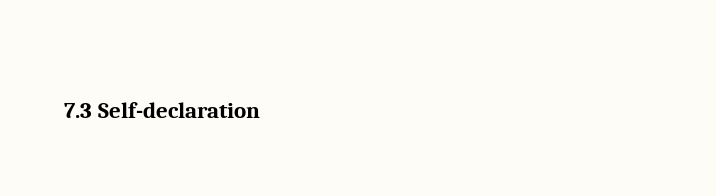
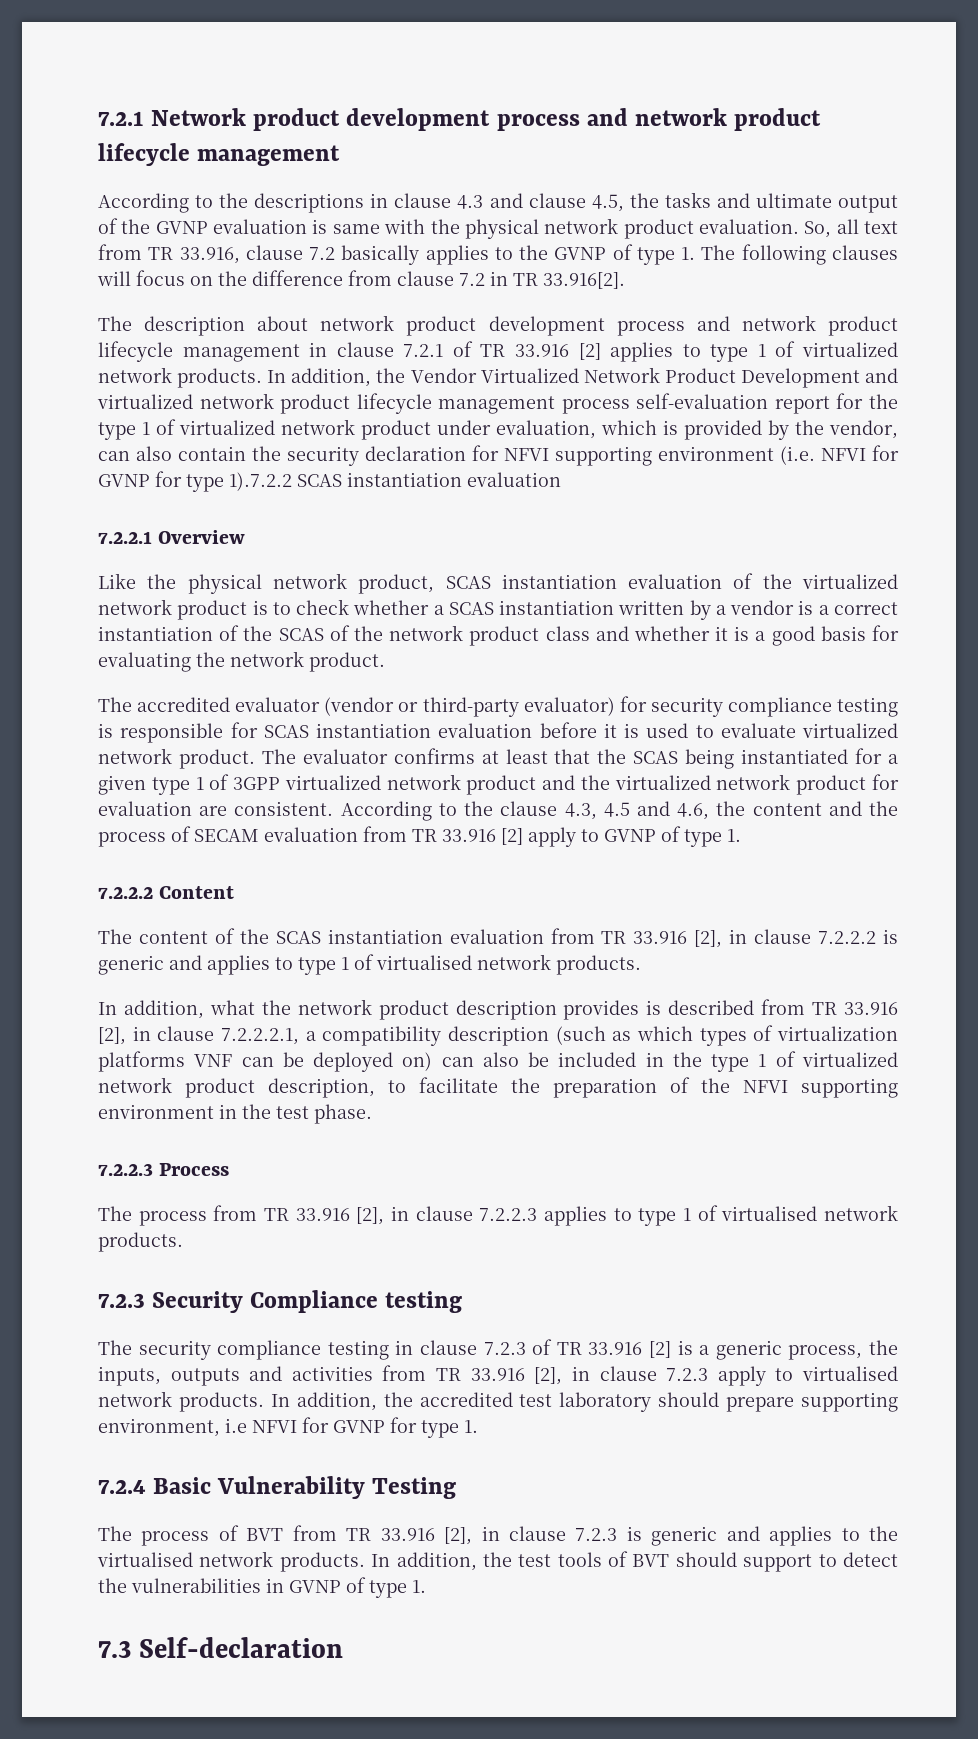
+ 7.2.1 Network product development process and network product lifecycle management
+ According to the descriptions in clause 4.3 and clause 4.5, the tasks and ultimate output of the GVNP evaluation is same with the physical network product evaluation. So, all text from TR 33.916, clause 7.2 basically applies to the GVNP of type 1. The following clauses will focus on the difference from clause 7.2 in TR 33.916[2].
+ The description about network product development process and network product lifecycle management in clause 7.2.1 of TR 33.916 [2] applies to type 1 of virtualized network products. In addition, the Vendor Virtualized Network Product Development and virtualized network product lifecycle management process self-evaluation report for the type 1 of virtualized network product under evaluation, which is provided by the vendor, can also contain the security declaration for NFVI supporting environment (i.e. NFVI for GVNP for type 1).7.2.2 SCAS instantiation evaluation
+ 7.2.2.1 Overview
+ Like the physical network product, SCAS instantiation evaluation of the virtualized network product is to check whether a SCAS instantiation written by a vendor is a correct instantiation of the SCAS of the network product class and whether it is a good basis for evaluating the network product.
+ The accredited evaluator (vendor or third-party evaluator) for security compliance testing is responsible for SCAS instantiation evaluation before it is used to evaluate virtualized network product. The evaluator confirms at least that the SCAS being instantiated for a given type 1 of 3GPP virtualized network product and the virtualized network product for evaluation are consistent. According to the clause 4.3, 4.5 and 4.6, the content and the process of SECAM evaluation from TR 33.916 [2] apply to GVNP of type 1.
+ 7.2.2.2 Content
+ The content of the SCAS instantiation evaluation from TR 33.916 [2], in clause 7.2.2.2 is generic and applies to type 1 of virtualised network products.
+ In addition, what the network product description provides is described from TR 33.916 [2], in clause 7.2.2.2.1, a compatibility description (such as which types of virtualization platforms VNF can be deployed on) can also be included in the type 1 of virtualized network product description, to facilitate the preparation of the NFVI supporting environment in the test phase.
+ 7.2.2.3 Process
+ The process from TR 33.916 [2], in clause 7.2.2.3 applies to type 1 of virtualised network products.
+ 7.2.3 Security Compliance testing
+ The security compliance testing in clause 7.2.3 of TR 33.916 [2] is a generic process, the inputs, outputs and activities from TR 33.916 [2], in clause 7.2.3 apply to virtualised network products. In addition, the accredited test laboratory should prepare supporting environment, i.e NFVI for GVNP for type 1.
+ 7.2.4 Basic Vulnerability Testing
+ The process of BVT from TR 33.916 [2], in clause 7.2.3 is generic and applies to the virtualised network products. In addition, the test tools of BVT should support to detect the vulnerabilities in GVNP of type 1.

